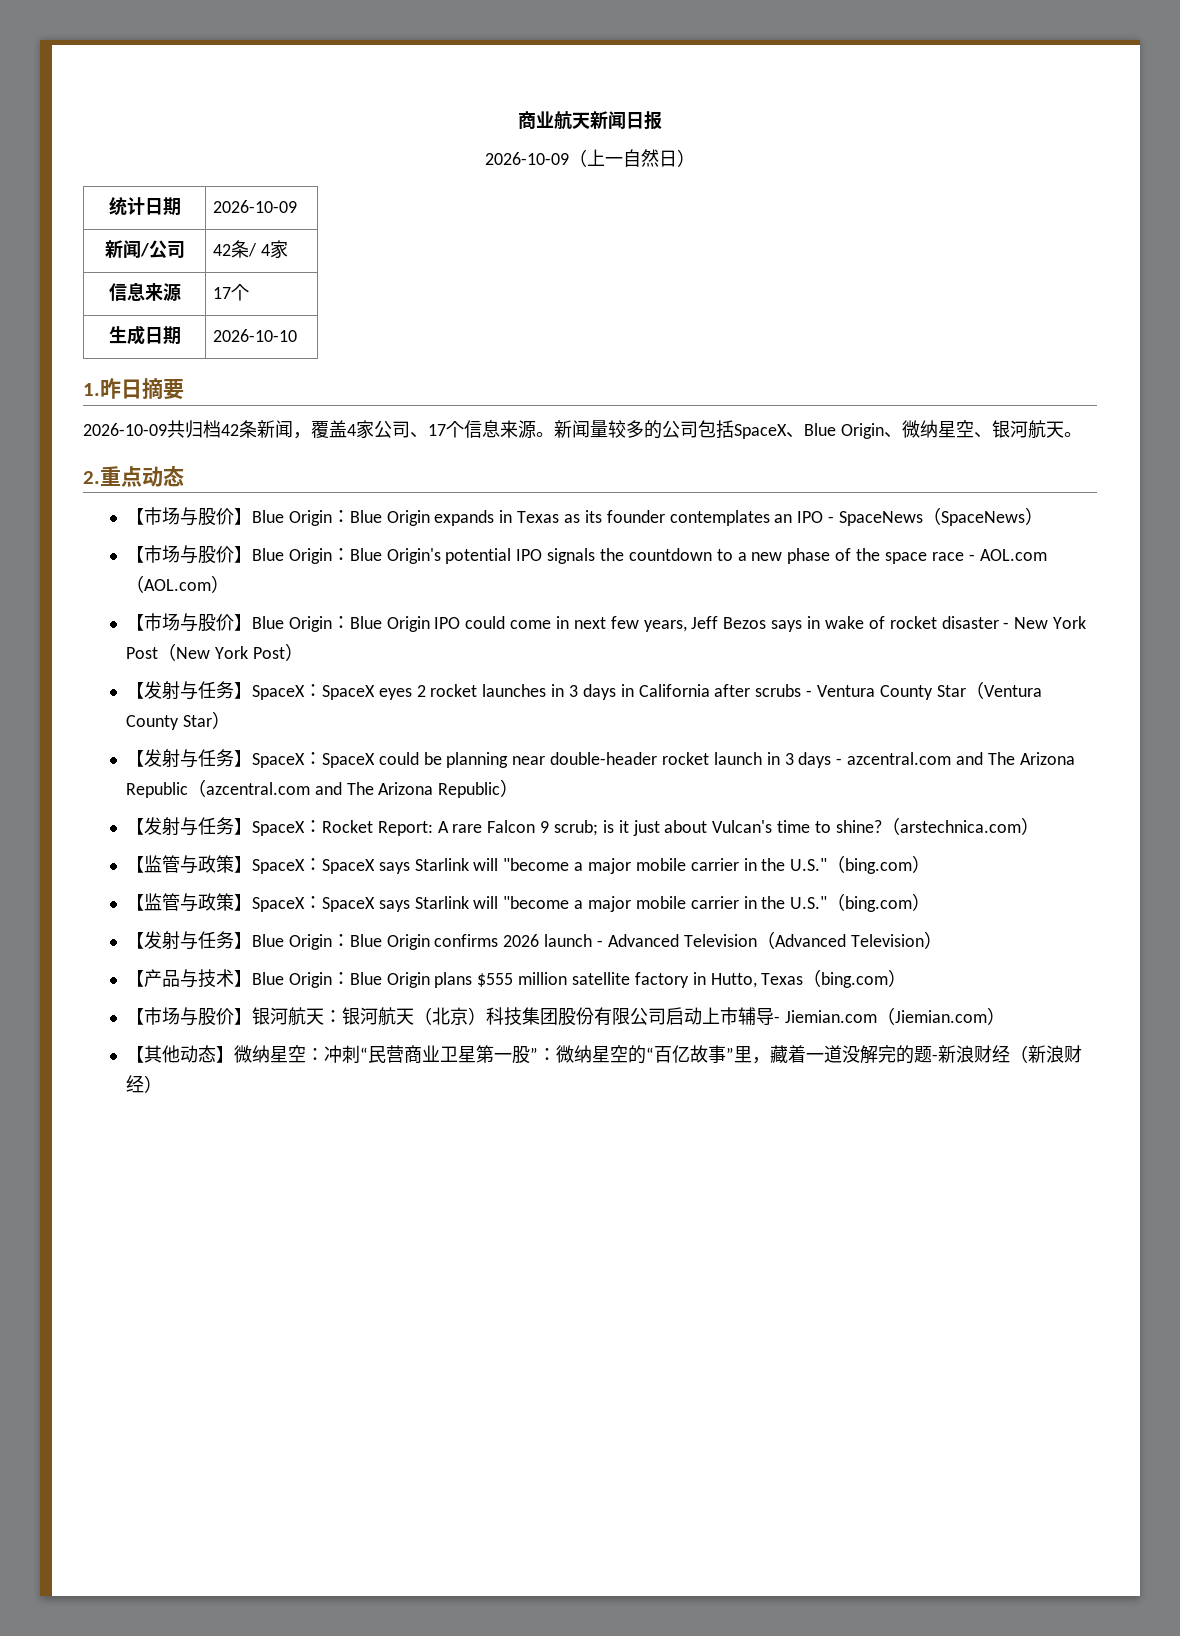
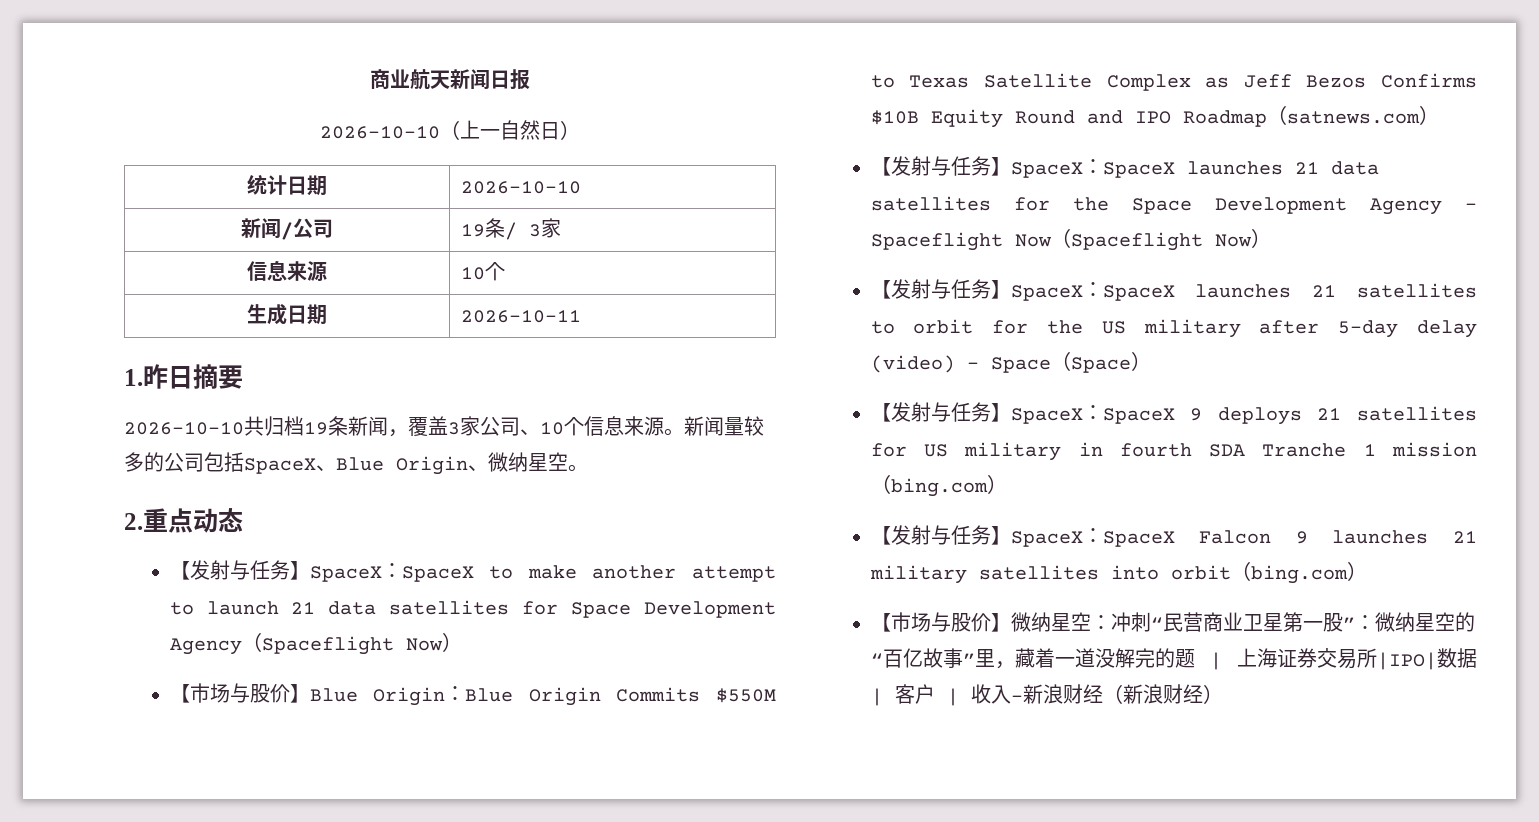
- 2026-10-09（上一自然日）
+ 2026-10-10（上一自然日）
- 统计日期 | 2026-10-09
+ 统计日期 | 2026-10-10
- 新闻/公司 | 42条/ 4家
+ 新闻/公司 | 19条/ 3家
- 信息来源 | 17个
+ 信息来源 | 10个
- 生成日期 | 2026-10-10
+ 生成日期 | 2026-10-11
- 2026-10-09共归档42条新闻，覆盖4家公司、17个信息来源。
+ 2026-10-10共归档19条新闻，覆盖3家公司、10个信息来源。
- 新闻量较多的公司包括SpaceX、Blue Origin、微纳星空、银河航天。
+ 新闻量较多的公司包括SpaceX、Blue Origin、微纳星空。
- 【市场与股价】Blue Origin：Blue Origin expands in Texas as its founder contemplates an IPO - SpaceNews（SpaceNews）
- 【市场与股价】Blue Origin：Blue Origin's potential IPO signals the countdown to a new phase of the space race - AOL.com（AOL.com）
+ 【发射与任务】SpaceX：SpaceX to make another attempt to launch 21 data satellites for Space Development Agency（Spaceflight Now）
- 【市场与股价】Blue Origin：Blue Origin IPO could come in next few years, Jeff Bezos says in wake of rocket disaster - New York Post（New York Post）
- 【发射与任务】SpaceX：SpaceX eyes 2 rocket launches in 3 days in California after scrubs - Ventura County Star（Ventura County Star）
- 【发射与任务】SpaceX：SpaceX could be planning near double-header rocket launch in 3 days - azcentral.com and The Arizona Republic（azcentral.com and The Arizona Republic）
- 【发射与任务】SpaceX：Rocket Report: A rare Falcon 9 scrub; is it just about Vulcan's time to shine?（arstechnica.com）
- 【监管与政策】SpaceX：SpaceX says Starlink will "become a major mobile carrier in the U.S."（bing.com）
- 【监管与政策】SpaceX：SpaceX says Starlink will "become a major mobile carrier in the U.S."（bing.com）
+ 【市场与股价】Blue Origin：Blue Origin Commits $550M to Texas Satellite Complex as Jeff Bezos Confirms $10B Equity Round and IPO Roadmap（satnews.com）
+ 【发射与任务】SpaceX：SpaceX launches 21 data satellites for the Space Development Agency - Spaceflight Now（Spaceflight Now）
+ 【发射与任务】SpaceX：SpaceX launches 21 satellites to orbit for the US military after 5-day delay (video) - Space（Space）
+ 【发射与任务】SpaceX：SpaceX 9 deploys 21 satellites for US military in fourth SDA Tranche 1 mission（bing.com）
- 【发射与任务】Blue Origin：Blue Origin confirms 2026 launch - Advanced Television（Advanced Television）
- 【产品与技术】Blue Origin：Blue Origin plans $555 million satellite factory in Hutto, Texas（bing.com）
+ 【发射与任务】SpaceX：SpaceX Falcon 9 launches 21 military satellites into orbit（bing.com）
- 【市场与股价】银河航天：银河航天（北京）科技集团股份有限公司启动上市辅导- Jiemian.com（Jiemian.com）
- 【其他动态】微纳星空：冲刺“民营商业卫星第一股”：微纳星空的“百亿故事”里，藏着一道没解完的题-新浪财经（新浪财经）
+ 【市场与股价】微纳星空：冲刺“民营商业卫星第一股”：微纳星空的“百亿故事”里，藏着一道没解完的题 | 上海证券交易所|IPO|数据 | 客户 | 收入-新浪财经（新浪财经）

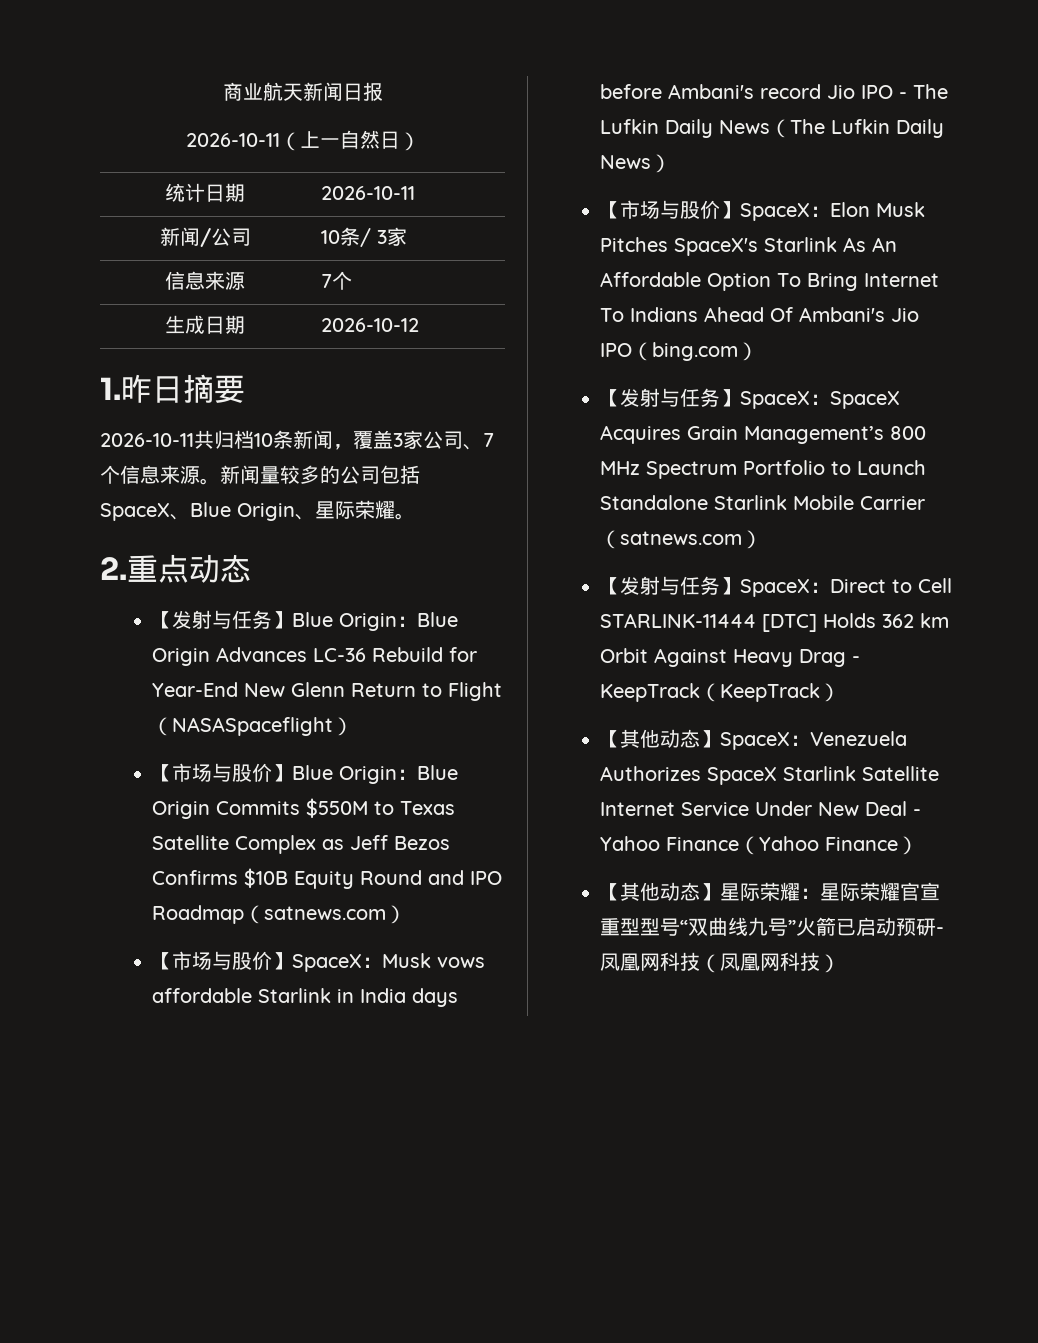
- 2026-10-10（上一自然日）
+ 2026-10-11（上一自然日）
- 统计日期 | 2026-10-10
+ 统计日期 | 2026-10-11
- 新闻/公司 | 19条/ 3家
+ 新闻/公司 | 10条/ 3家
- 信息来源 | 10个
+ 信息来源 | 7个
- 生成日期 | 2026-10-11
+ 生成日期 | 2026-10-12
- 2026-10-10共归档19条新闻，覆盖3家公司、10个信息来源。
+ 2026-10-11共归档10条新闻，覆盖3家公司、7个信息来源。
- 新闻量较多的公司包括SpaceX、Blue Origin、微纳星空。
+ 新闻量较多的公司包括SpaceX、Blue Origin、星际荣耀。
- 【发射与任务】SpaceX：SpaceX to make another attempt to launch 21 data satellites for Space Development Agency（Spaceflight Now）
+ 【发射与任务】Blue Origin：Blue Origin Advances LC-36 Rebuild for Year-End New Glenn Return to Flight（NASASpaceflight）
- 【发射与任务】SpaceX：SpaceX launches 21 data satellites for the Space Development Agency - Spaceflight Now（Spaceflight Now）
- 【发射与任务】SpaceX：SpaceX launches 21 satellites to orbit for the US military after 5-day delay (video) - Space（Space）
- 【发射与任务】SpaceX：SpaceX 9 deploys 21 satellites for US military in fourth SDA Tranche 1 mission（bing.com）
+ 【市场与股价】SpaceX：Musk vows affordable Starlink in India days before Ambani's record Jio IPO - The Lufkin Daily News（The Lufkin Daily News）
+ 【市场与股价】SpaceX：Elon Musk Pitches SpaceX's Starlink As An Affordable Option To Bring Internet To Indians Ahead Of Ambani's Jio IPO（bing.com）
- 【发射与任务】SpaceX：SpaceX Falcon 9 launches 21 military satellites into orbit（bing.com）
- 【市场与股价】微纳星空：冲刺“民营商业卫星第一股”：微纳星空的“百亿故事”里，藏着一道没解完的题 | 上海证券交易所|IPO|数据 | 客户 | 收入-新浪财经（新浪财经）
+ 【发射与任务】SpaceX：SpaceX Acquires Grain Management’s 800 MHz Spectrum Portfolio to Launch Standalone Starlink Mobile Carrier（satnews.com）
+ 【发射与任务】SpaceX：Direct to Cell STARLINK-11444 [DTC] Holds 362 km Orbit Against Heavy Drag - KeepTrack（KeepTrack）
+ 【其他动态】SpaceX：Venezuela Authorizes SpaceX Starlink Satellite Internet Service Under New Deal - Yahoo Finance（Yahoo Finance）
+ 【其他动态】星际荣耀：星际荣耀官宣重型型号“双曲线九号”火箭已启动预研-凤凰网科技（凤凰网科技）

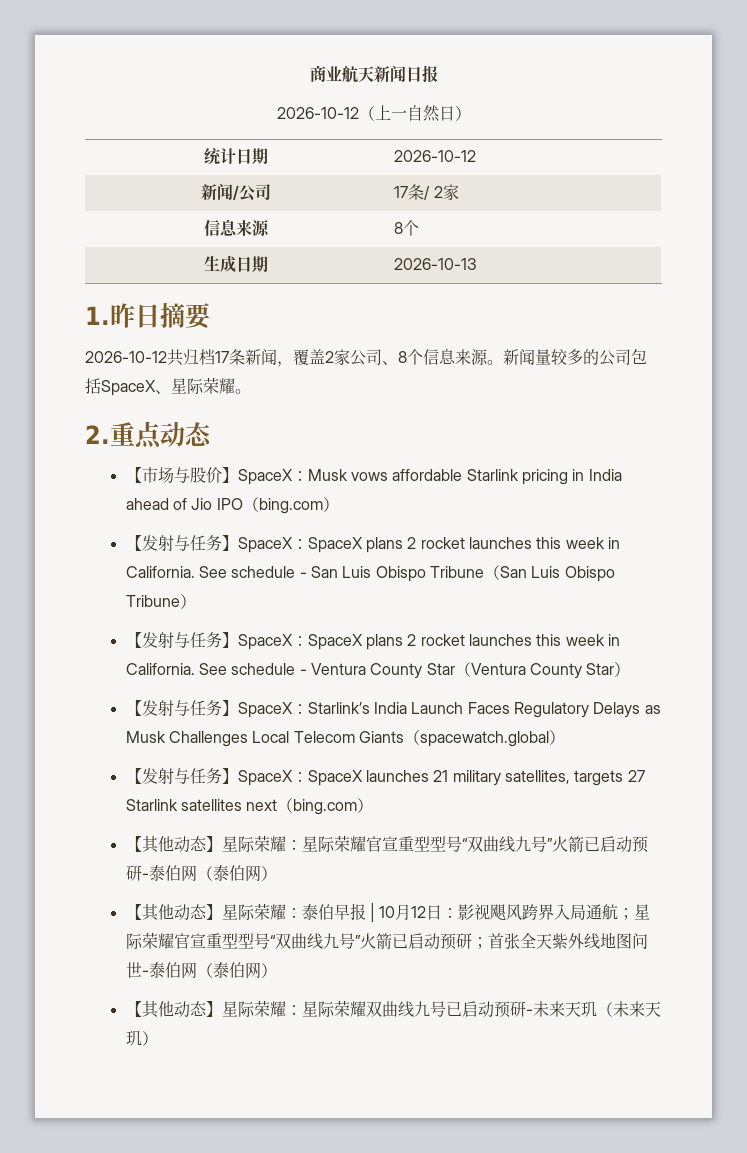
- 2026-10-11（上一自然日）
+ 2026-10-12（上一自然日）
- 统计日期 | 2026-10-11
+ 统计日期 | 2026-10-12
- 新闻/公司 | 10条/ 3家
+ 新闻/公司 | 17条/ 2家
- 信息来源 | 7个
+ 信息来源 | 8个
- 生成日期 | 2026-10-12
+ 生成日期 | 2026-10-13
- 2026-10-11共归档10条新闻，覆盖3家公司、7个信息来源。
+ 2026-10-12共归档17条新闻，覆盖2家公司、8个信息来源。
- 新闻量较多的公司包括SpaceX、Blue Origin、星际荣耀。
+ 新闻量较多的公司包括SpaceX、星际荣耀。
- 【发射与任务】Blue Origin：Blue Origin Advances LC-36 Rebuild for Year-End New Glenn Return to Flight（NASASpaceflight）
- 【市场与股价】Blue Origin：Blue Origin Commits $550M to Texas Satellite Complex as Jeff Bezos Confirms $10B Equity Round and IPO Roadmap（satnews.com）
- 【市场与股价】SpaceX：Musk vows affordable Starlink in India days before Ambani's record Jio IPO - The Lufkin Daily News（The Lufkin Daily News）
- 【市场与股价】SpaceX：Elon Musk Pitches SpaceX's Starlink As An Affordable Option To Bring Internet To Indians Ahead Of Ambani's Jio IPO（bing.com）
+ 【市场与股价】SpaceX：Musk vows affordable Starlink pricing in India ahead of Jio IPO（bing.com）
- 【发射与任务】SpaceX：SpaceX Acquires Grain Management’s 800 MHz Spectrum Portfolio to Launch Standalone Starlink Mobile Carrier（satnews.com）
- 【发射与任务】SpaceX：Direct to Cell STARLINK-11444 [DTC] Holds 362 km Orbit Against Heavy Drag - KeepTrack（KeepTrack）
- 【其他动态】SpaceX：Venezuela Authorizes SpaceX Starlink Satellite Internet Service Under New Deal - Yahoo Finance（Yahoo Finance）
+ 【发射与任务】SpaceX：SpaceX plans 2 rocket launches this week in California. See schedule - San Luis Obispo Tribune（San Luis Obispo Tribune）
+ 【发射与任务】SpaceX：SpaceX plans 2 rocket launches this week in California. See schedule - Ventura County Star（Ventura County Star）
+ 【发射与任务】SpaceX：Starlink’s India Launch Faces Regulatory Delays as Musk Challenges Local Telecom Giants（spacewatch.global）
+ 【发射与任务】SpaceX：SpaceX launches 21 military satellites, targets 27 Starlink satellites next（bing.com）
- 【其他动态】星际荣耀：星际荣耀官宣重型型号“双曲线九号”火箭已启动预研-凤凰网科技（凤凰网科技）
+ 【其他动态】星际荣耀：星际荣耀官宣重型型号“双曲线九号”火箭已启动预研-泰伯网（泰伯网）
+ 【其他动态】星际荣耀：泰伯早报 | 10月12日：影视飓风跨界入局通航；星际荣耀官宣重型型号“双曲线九号”火箭已启动预研；首张全天紫外线地图问世-泰伯网（泰伯网）
+ 【其他动态】星际荣耀：星际荣耀双曲线九号已启动预研-未来天玑（未来天玑）

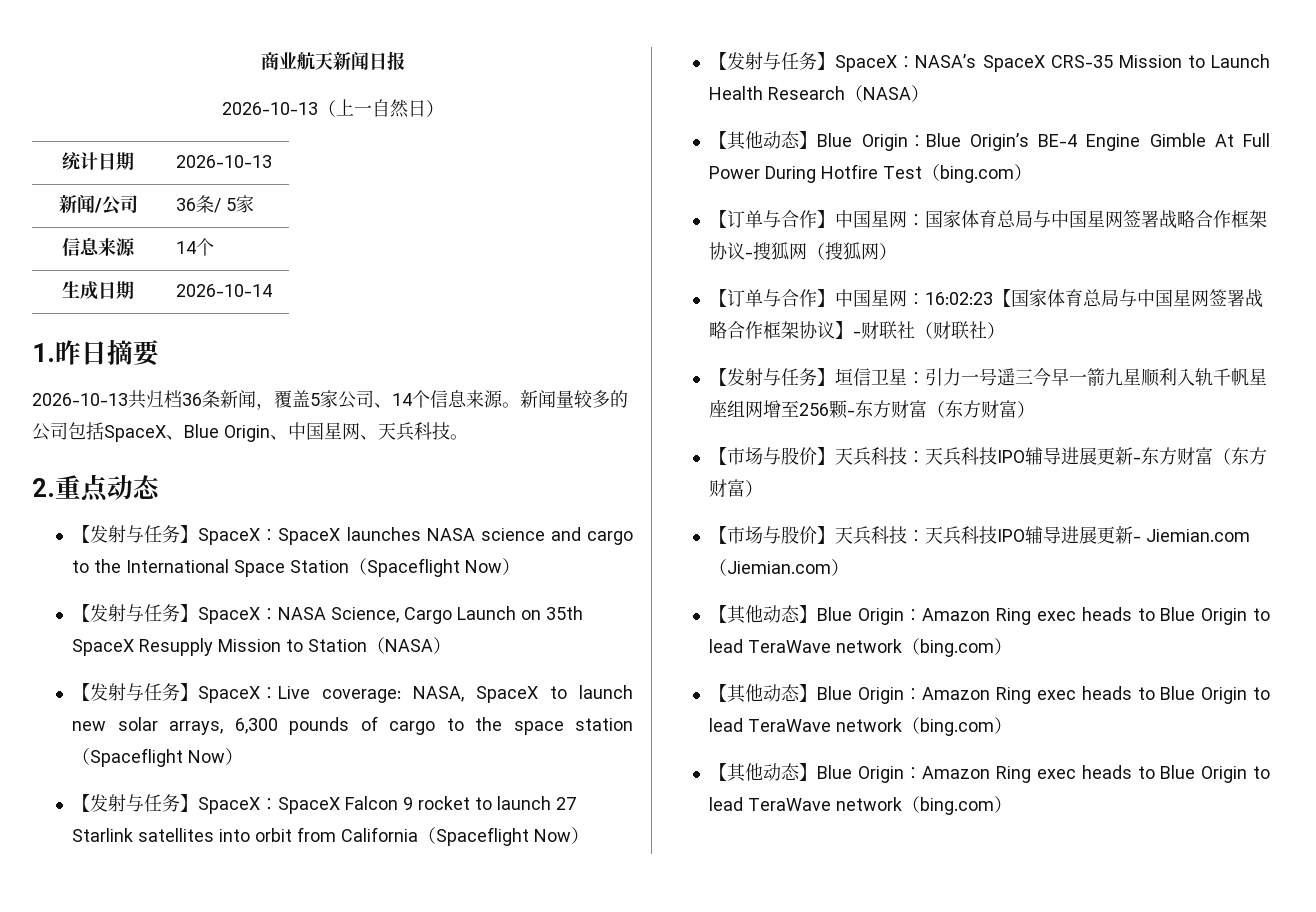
- 2026-10-12（上一自然日）
+ 2026-10-13（上一自然日）
- 统计日期 | 2026-10-12
+ 统计日期 | 2026-10-13
- 新闻/公司 | 17条/ 2家
+ 新闻/公司 | 36条/ 5家
- 信息来源 | 8个
+ 信息来源 | 14个
- 生成日期 | 2026-10-13
+ 生成日期 | 2026-10-14
- 2026-10-12共归档17条新闻，覆盖2家公司、8个信息来源。
+ 2026-10-13共归档36条新闻，覆盖5家公司、14个信息来源。
- 新闻量较多的公司包括SpaceX、星际荣耀。
+ 新闻量较多的公司包括SpaceX、Blue Origin、中国星网、天兵科技。
  2.重点动态
- 【市场与股价】SpaceX：Musk vows affordable Starlink pricing in India ahead of Jio IPO（bing.com）
- 【发射与任务】SpaceX：SpaceX plans 2 rocket launches this week in California. See schedule - San Luis Obispo Tribune（San Luis Obispo Tribune）
- 【发射与任务】SpaceX：SpaceX plans 2 rocket launches this week in California. See schedule - Ventura County Star（Ventura County Star）
- 【发射与任务】SpaceX：Starlink’s India Launch Faces Regulatory Delays as Musk Challenges Local Telecom Giants（spacewatch.global）
- 【发射与任务】SpaceX：SpaceX launches 21 military satellites, targets 27 Starlink satellites next（bing.com）
- 【其他动态】星际荣耀：星际荣耀官宣重型型号“双曲线九号”火箭已启动预研-泰伯网（泰伯网）
- 【其他动态】星际荣耀：泰伯早报 | 10月12日：影视飓风跨界入局通航；星际荣耀官宣重型型号“双曲线九号”火箭已启动预研；首张全天紫外线地图问世-泰伯网（泰伯网）
- 【其他动态】星际荣耀：星际荣耀双曲线九号已启动预研-未来天玑（未来天玑）
+ 【发射与任务】SpaceX：SpaceX launches NASA science and cargo to the International Space Station（Spaceflight Now）
+ 【发射与任务】SpaceX：NASA Science, Cargo Launch on 35th SpaceX Resupply Mission to Station（NASA）
+ 【发射与任务】SpaceX：Live coverage: NASA, SpaceX to launch new solar arrays, 6,300 pounds of cargo to the space station（Spaceflight Now）
+ 【发射与任务】SpaceX：SpaceX Falcon 9 rocket to launch 27 Starlink satellites into orbit from California（Spaceflight Now）
+ 【发射与任务】SpaceX：NASA’s SpaceX CRS-35 Mission to Launch Health Research（NASA）
+ 【其他动态】Blue Origin：Blue Origin’s BE-4 Engine Gimble At Full Power During Hotfire Test（bing.com）
+ 【订单与合作】中国星网：国家体育总局与中国星网签署战略合作框架协议-搜狐网（搜狐网）
+ 【订单与合作】中国星网：16:02:23【国家体育总局与中国星网签署战略合作框架协议】-财联社（财联社）
+ 【发射与任务】垣信卫星：引力一号遥三今早一箭九星顺利入轨千帆星座组网增至256颗-东方财富（东方财富）
+ 【市场与股价】天兵科技：天兵科技IPO辅导进展更新-东方财富（东方财富）
+ 【市场与股价】天兵科技：天兵科技IPO辅导进展更新- Jiemian.com（Jiemian.com）
+ 【其他动态】Blue Origin：Amazon Ring exec heads to Blue Origin to lead TeraWave network（bing.com）
+ 【其他动态】Blue Origin：Amazon Ring exec heads to Blue Origin to lead TeraWave network（bing.com）
+ 【其他动态】Blue Origin：Amazon Ring exec heads to Blue Origin to lead TeraWave network（bing.com）

